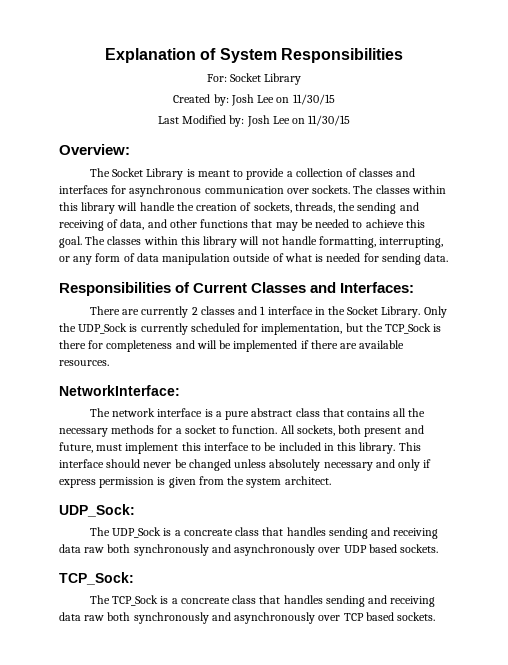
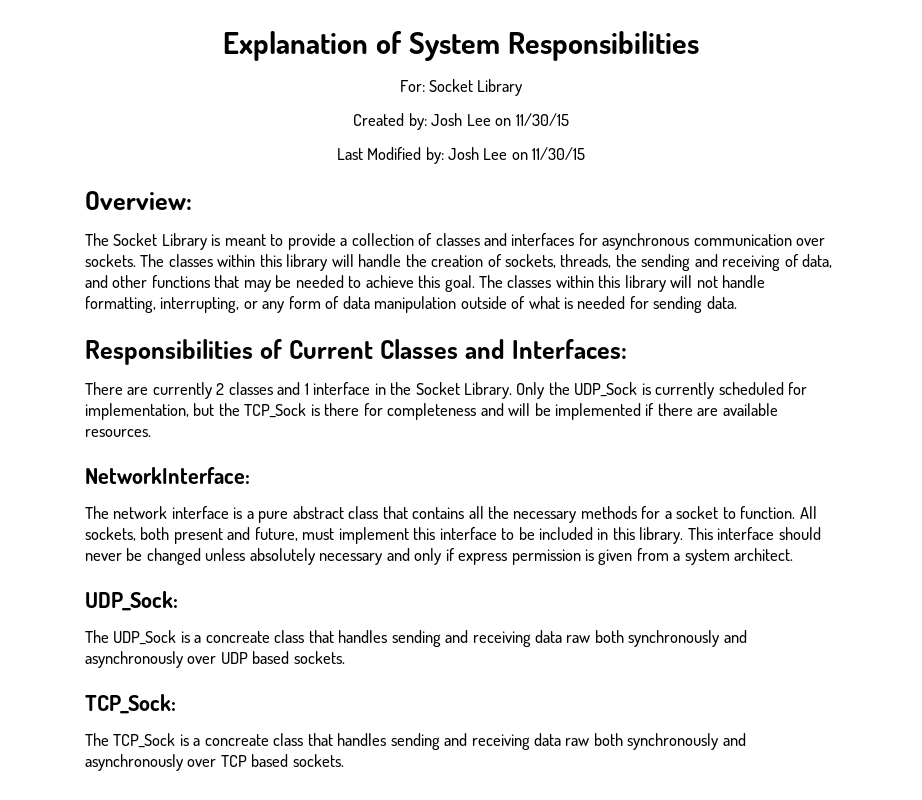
- This interface should never be changed unless absolutely necessary and only if express permission is given from the system architect.
+ This interface should never be changed unless absolutely necessary and only if express permission is given from a system architect.

